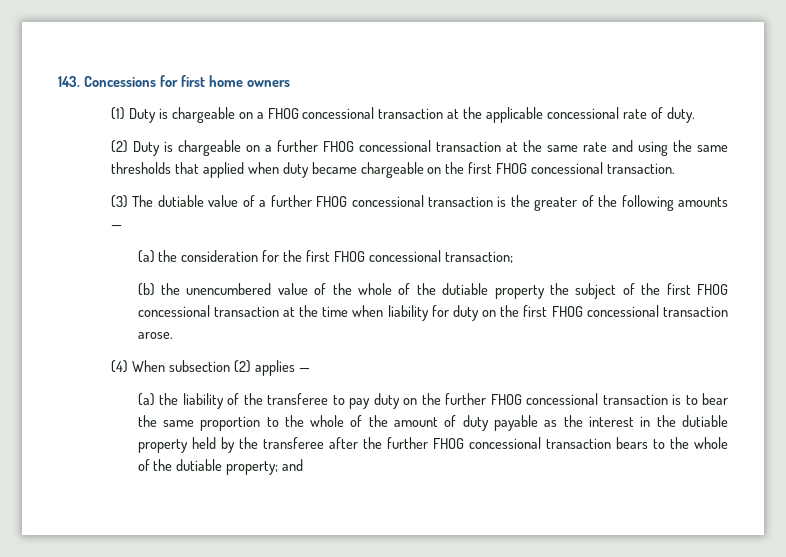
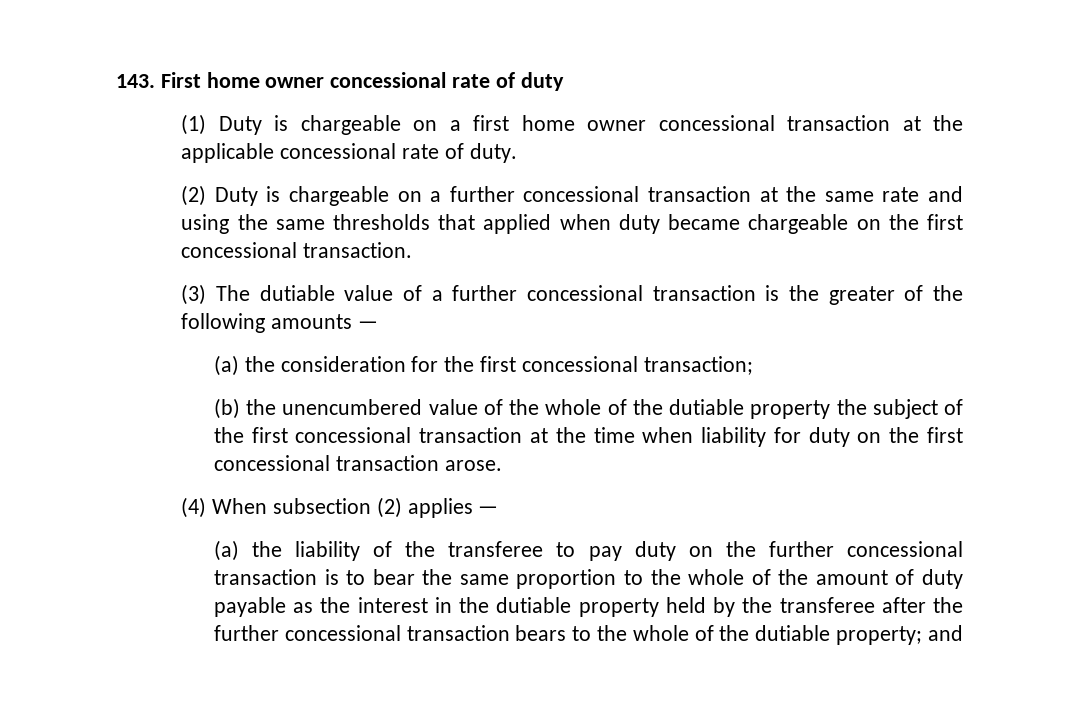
- 143. Concessions for first home owners
+ 143. First home owner concessional rate of duty
- (1) Duty is chargeable on a FHOG concessional transaction at the applicable concessional rate of duty.
+ (1) Duty is chargeable on a first home owner concessional transaction at the applicable concessional rate of duty.
- (2) Duty is chargeable on a further FHOG concessional transaction at the same rate and using the same thresholds that applied when duty became chargeable on the first FHOG concessional transaction.
+ (2) Duty is chargeable on a further concessional transaction at the same rate and using the same thresholds that applied when duty became chargeable on the first concessional transaction.
- (3) The dutiable value of a further FHOG concessional transaction is the greater of the following amounts —
+ (3) The dutiable value of a further concessional transaction is the greater of the following amounts —
- (a) the consideration for the first FHOG concessional transaction;
+ (a) the consideration for the first concessional transaction;
- (b) the unencumbered value of the whole of the dutiable property the subject of the first FHOG concessional transaction at the time when liability for duty on the first FHOG concessional transaction arose.
+ (b) the unencumbered value of the whole of the dutiable property the subject of the first concessional transaction at the time when liability for duty on the first concessional transaction arose.
- (a) the liability of the transferee to pay duty on the further FHOG concessional transaction is to bear the same proportion to the whole of the amount of duty payable as the interest in the dutiable property held by the transferee after the further FHOG concessional transaction bears to the whole of the dutiable property; and
+ (a) the liability of the transferee to pay duty on the further concessional transaction is to bear the same proportion to the whole of the amount of duty payable as the interest in the dutiable property held by the transferee after the further concessional transaction bears to the whole of the dutiable property; and

